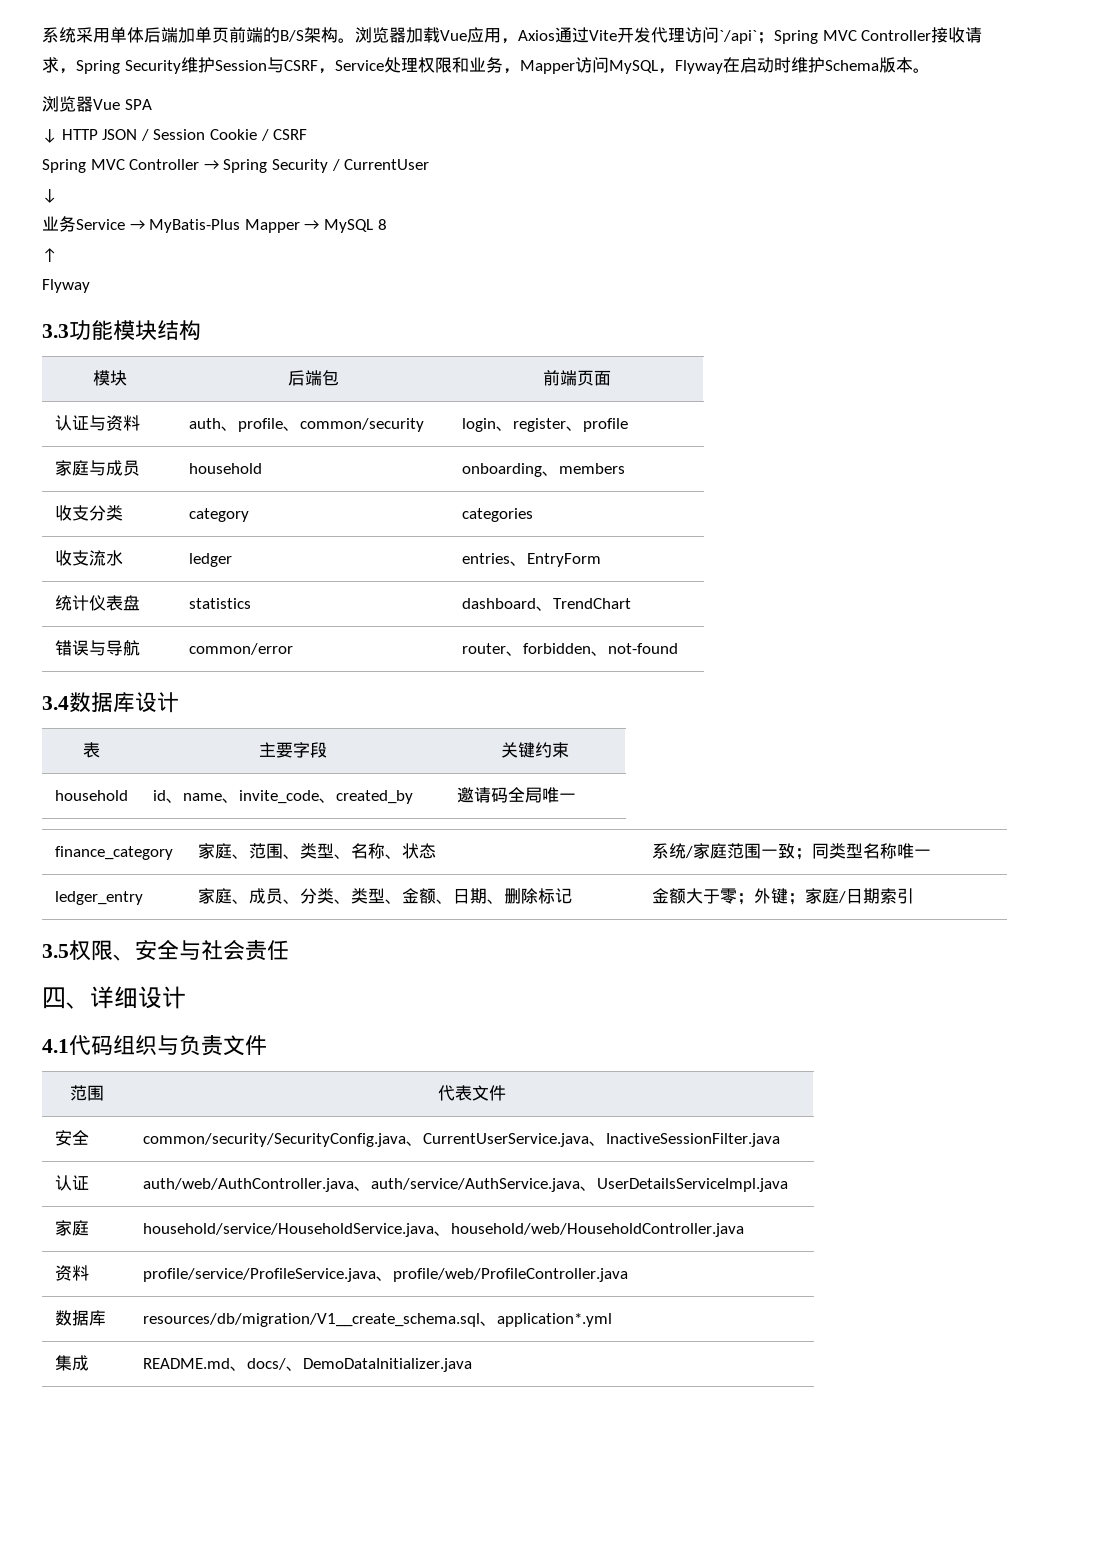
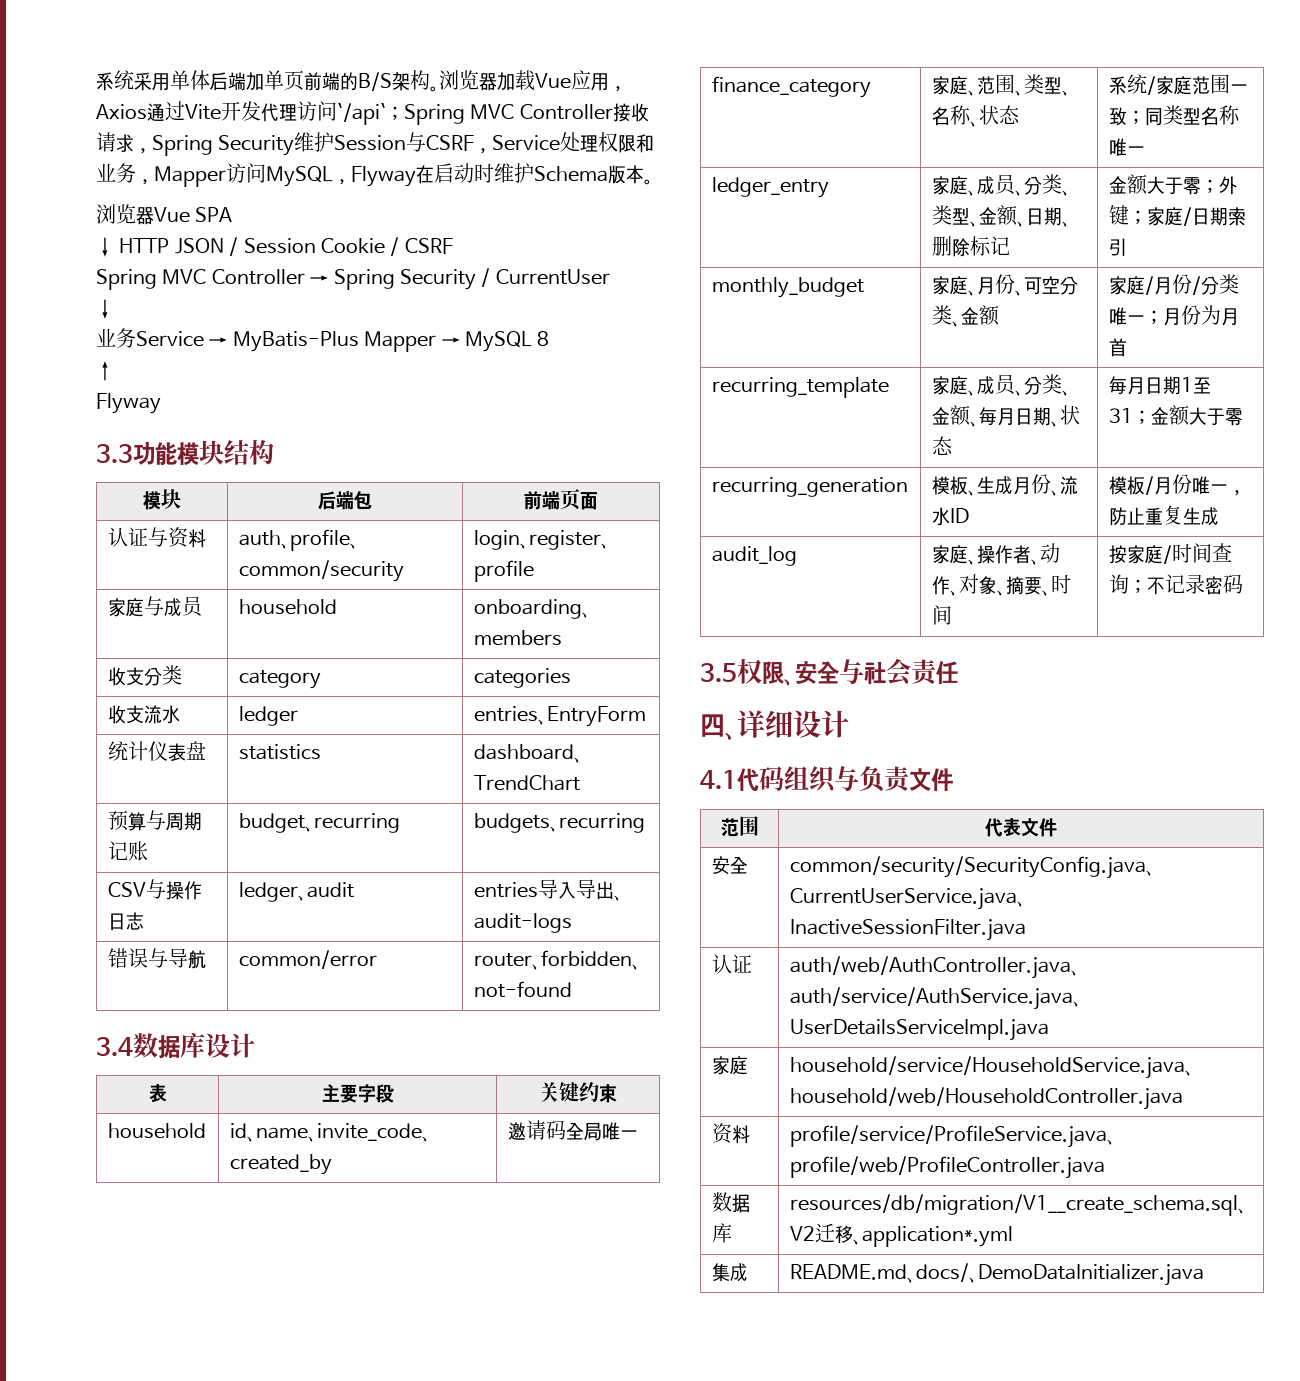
+ 预算与周期记账 | budget、recurring | budgets、recurring
+ CSV与操作日志 | ledger、audit | entries导入导出、audit-logs
+ monthly_budget | 家庭、月份、可空分类、金额 | 家庭/月份/分类唯一；月份为月首
+ recurring_template | 家庭、成员、分类、金额、每月日期、状态 | 每月日期1至31；金额大于零
+ recurring_generation | 模板、生成月份、流水ID | 模板/月份唯一，防止重复生成
+ audit_log | 家庭、操作者、动作、对象、摘要、时间 | 按家庭/时间查询；不记录密码
- 数据库 | resources/db/migration/V1__create_schema.sql、application*.yml
+ 数据库 | resources/db/migration/V1__create_schema.sql、V2迁移、application*.yml

